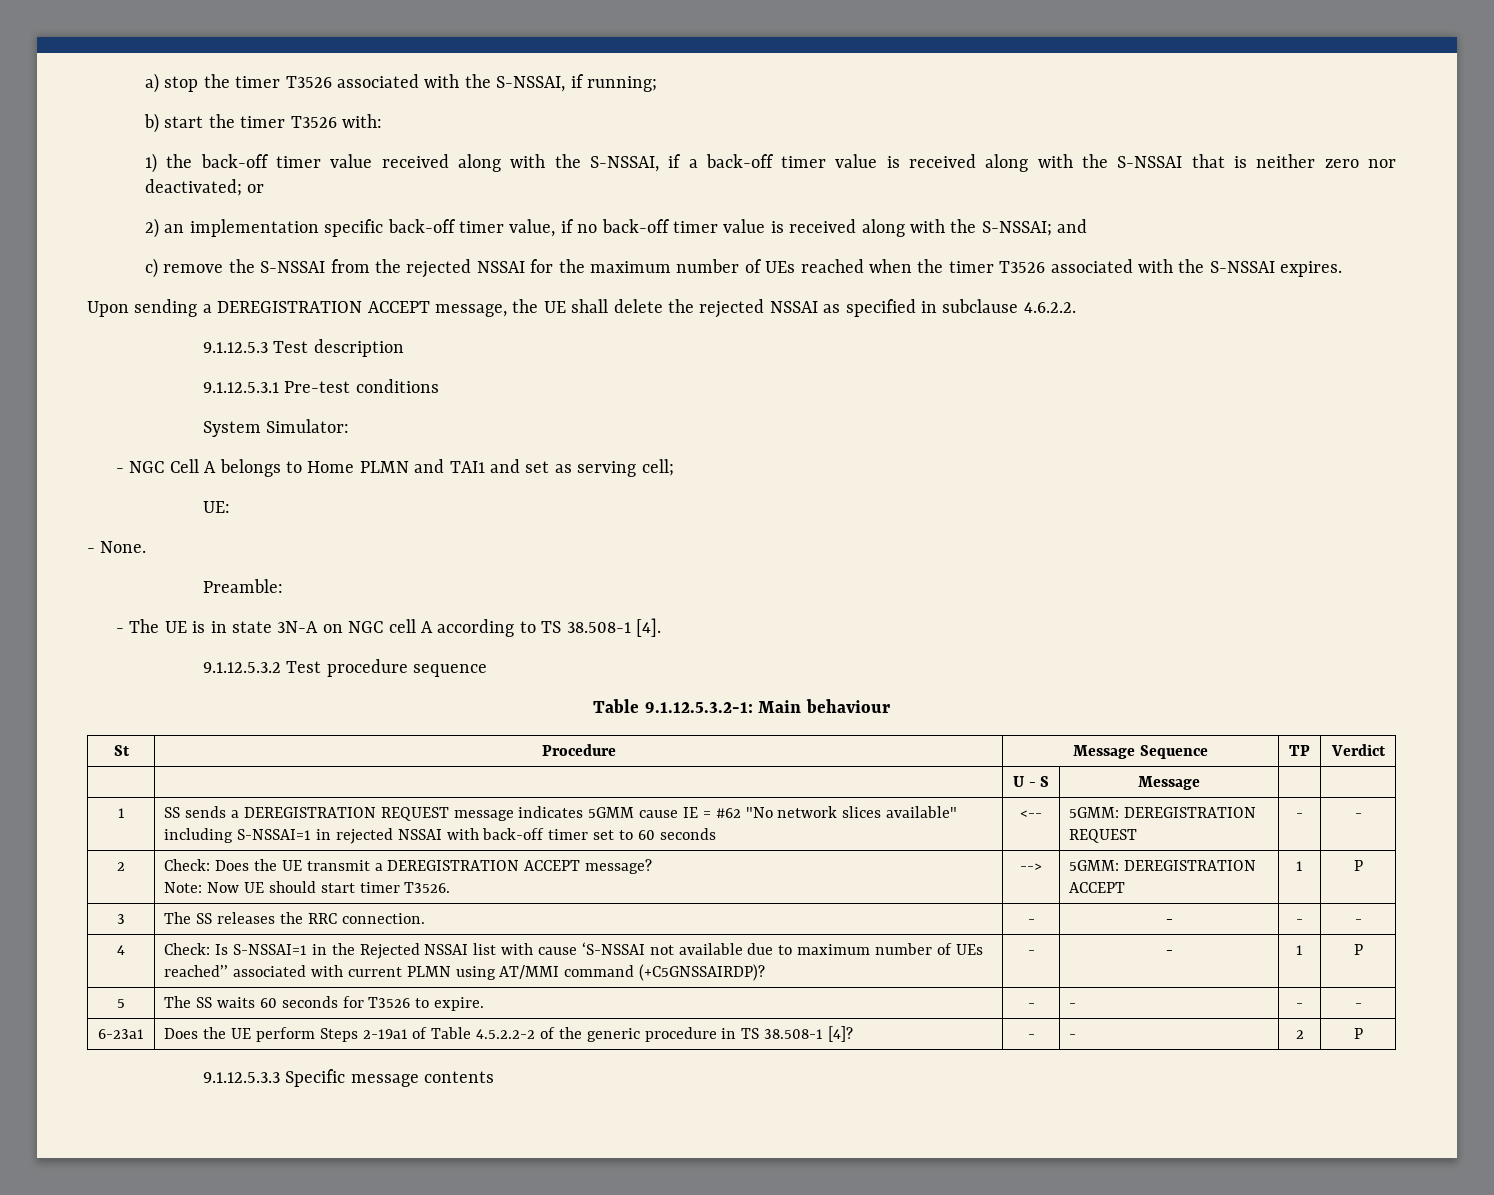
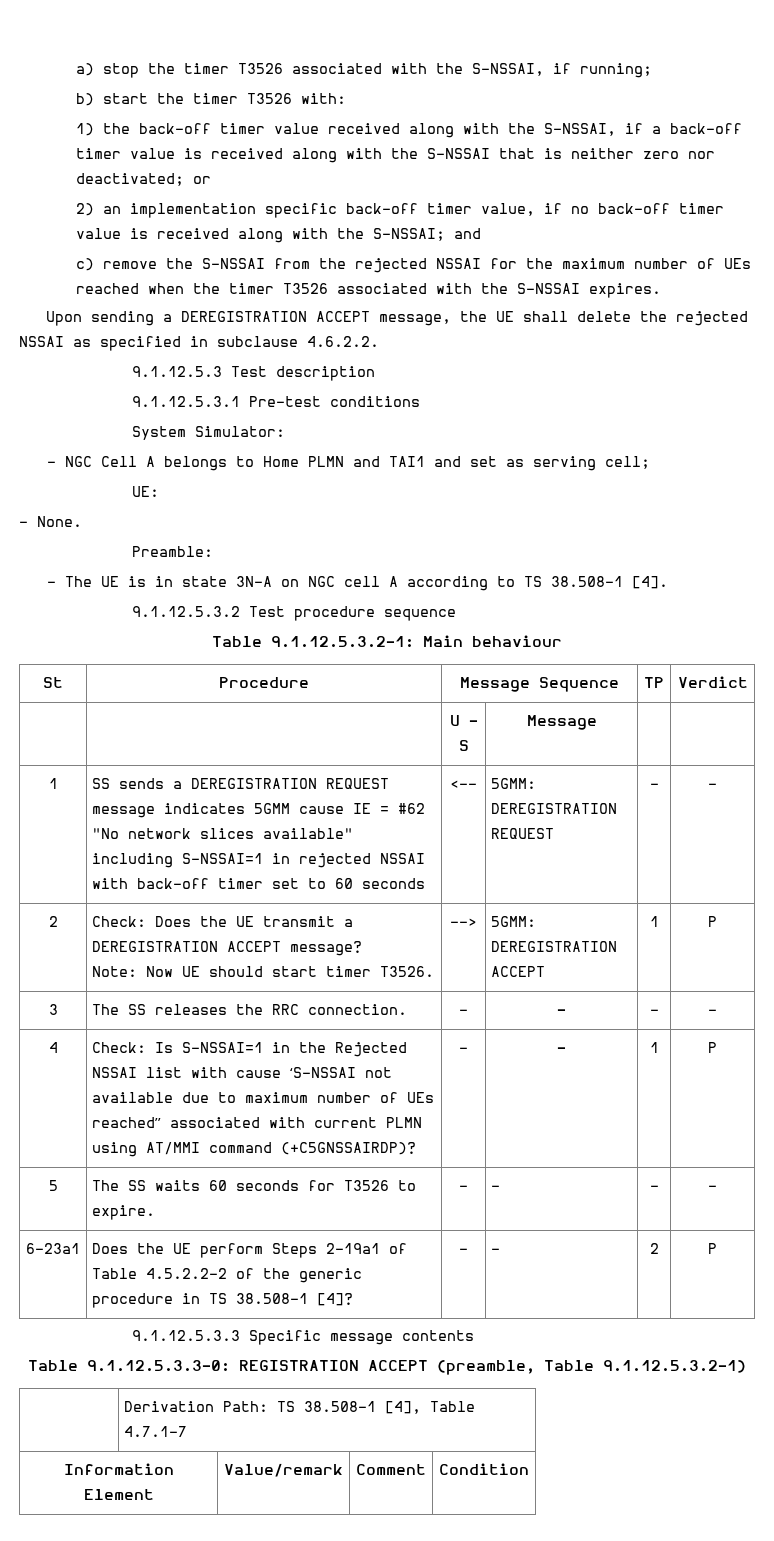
+ Table 9.1.12.5.3.3-0: REGISTRATION ACCEPT (preamble, Table 9.1.12.5.3.2-1)
+ | Derivation Path: TS 38.508-1 [4], Table 4.7.1-7
+ Information Element | Value/remark | Comment | Condition

